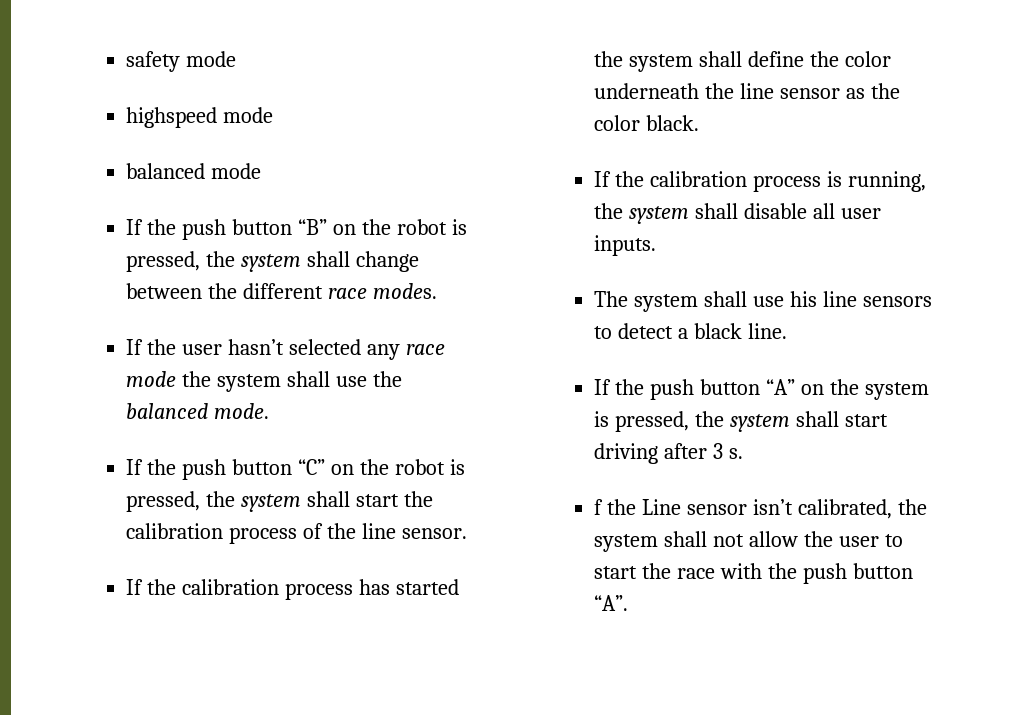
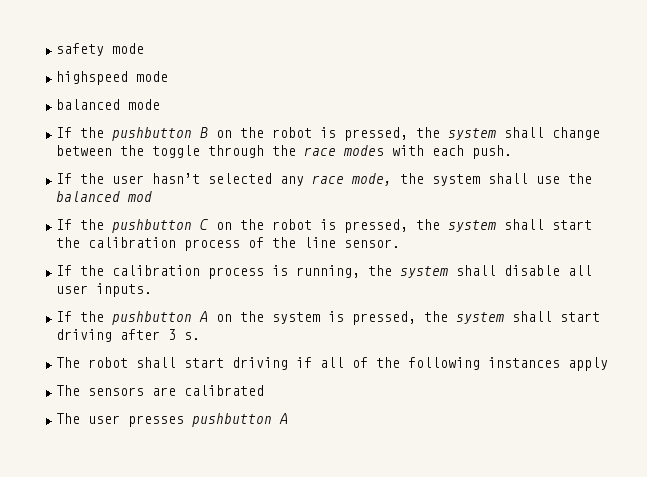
- If the push button “B” on the robot is pressed, the system shall change between the different race modes.
+ If the pushbutton B on the robot is pressed, the system shall change between the toggle through the race modes with each push.
- If the user hasn’t selected any race mode the system shall use the balanced mode.
- If the push button “C” on the robot is pressed, the system shall start the calibration process of the line sensor.
+ If the user hasn’t selected any race mode, the system shall use the balanced mod
+ If the pushbutton C on the robot is pressed, the system shall start the calibration process of the line sensor.
- If the calibration process has started the system shall define the color underneath the line sensor as the color black.
- The system shall use his line sensors to detect a black line.
- If the push button “A” on the system is pressed, the system shall start driving after 3 s.
+ If the pushbutton A on the system is pressed, the system shall start driving after 3 s.
- f the Line sensor isn’t calibrated, the system shall not allow the user to start the race with the push button “A”.
+ The robot shall start driving if all of the following instances apply
+ The sensors are calibrated
+ The user presses pushbutton A

